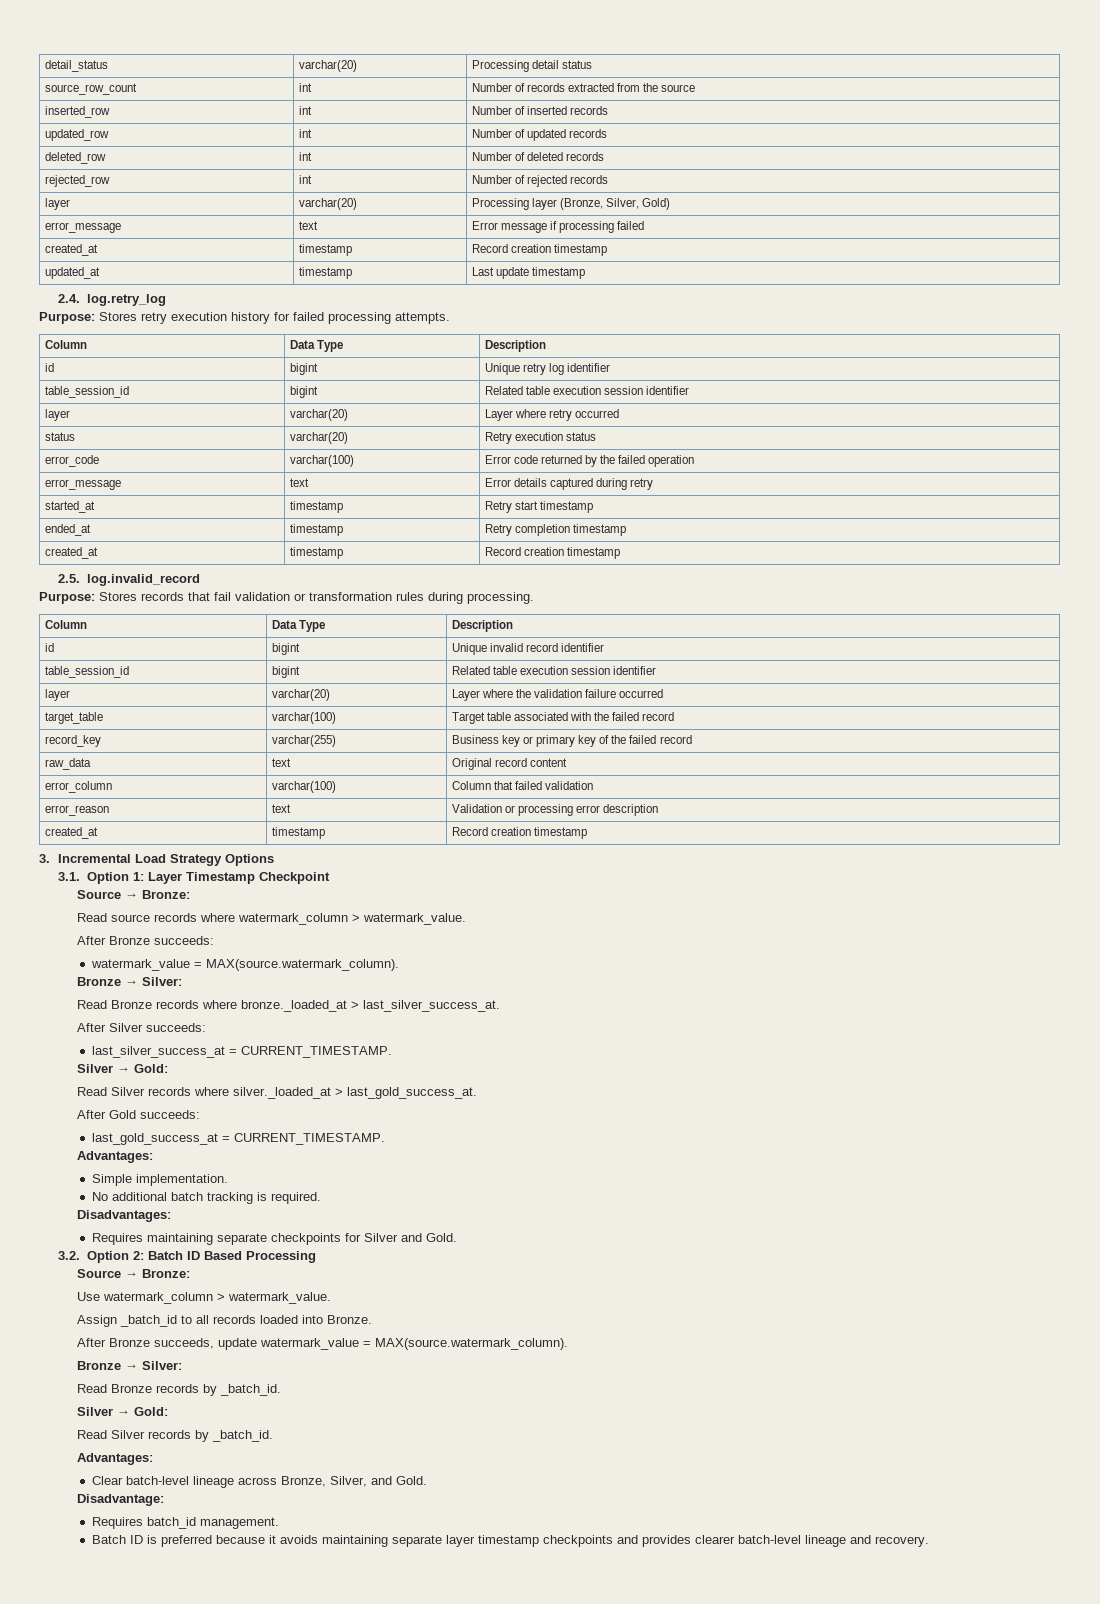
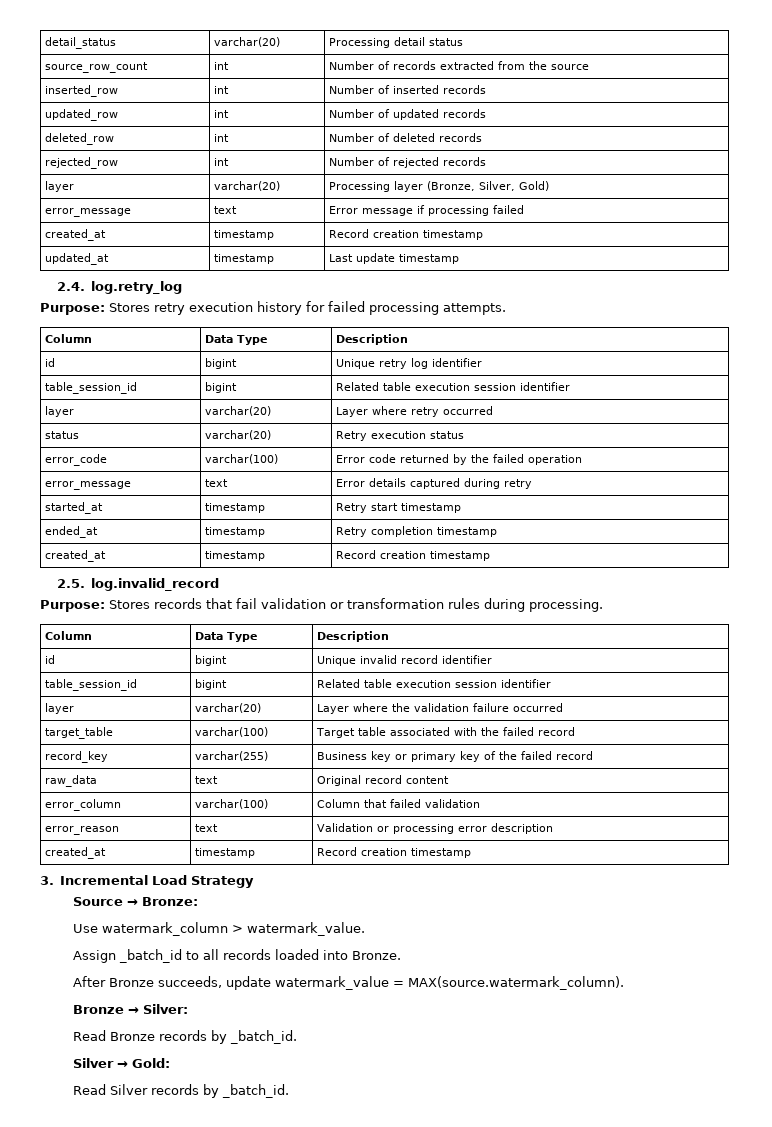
- 3. Incremental Load Strategy Options
- 3.1. Option 1: Layer Timestamp Checkpoint
- Source → Bronze:
- Read source records where watermark_column > watermark_value.
- After Bronze succeeds:
- watermark_value = MAX(source.watermark_column).
- Bronze → Silver:
- Read Bronze records where bronze._loaded_at > last_silver_success_at.
- After Silver succeeds:
- last_silver_success_at = CURRENT_TIMESTAMP.
- Silver → Gold:
- Read Silver records where silver._loaded_at > last_gold_success_at.
- After Gold succeeds:
- last_gold_success_at = CURRENT_TIMESTAMP.
- Advantages:
- Simple implementation.
- No additional batch tracking is required.
- Disadvantages:
- Requires maintaining separate checkpoints for Silver and Gold.
- 3.2. Option 2: Batch ID Based Processing
+ 3. Incremental Load Strategy
  Read Silver records by _batch_id.
- Advantages:
- Clear batch-level lineage across Bronze, Silver, and Gold.
- Disadvantage:
- Requires batch_id management.
- Batch ID is preferred because it avoids maintaining separate layer timestamp checkpoints and provides clearer batch-level lineage and recovery.

